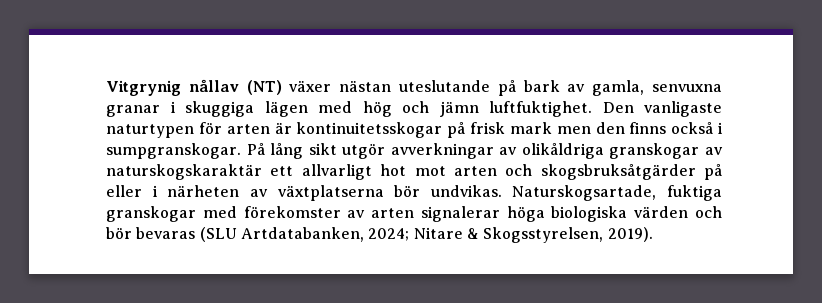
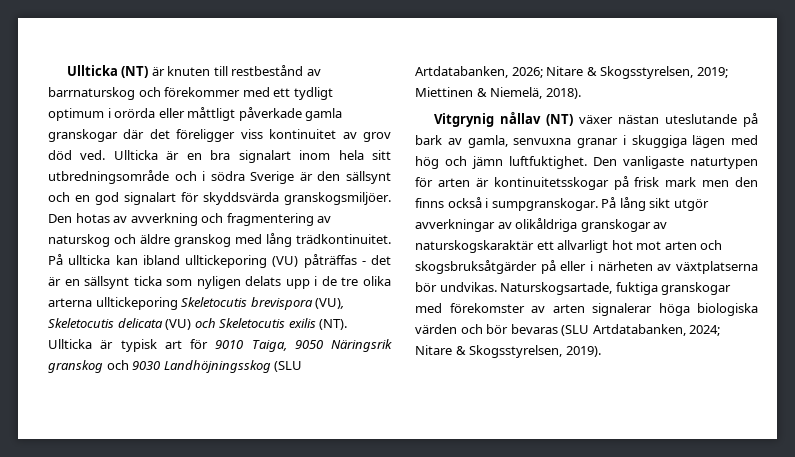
+ Ullticka (NT) är knuten till restbestånd av barrnaturskog och förekommer med ett tydligt optimum i orörda eller måttligt påverkade gamla granskogar där det föreligger viss kontinuitet av grov död ved. Ullticka är en bra signalart inom hela sitt utbredningsområde och i södra Sverige är den sällsynt och en god signalart för skyddsvärda granskogsmiljöer. Den hotas av avverkning och fragmentering av naturskog och äldre granskog med lång trädkontinuitet. På ullticka kan ibland ulltickeporing (VU) påträffas - det är en sällsynt ticka som nyligen delats upp i de tre olika arterna ulltickeporing Skeletocutis brevispora (VU), Skeletocutis delicata (VU) och Skeletocutis exilis (NT). Ullticka är typisk art för 9010 Taiga, 9050 Näringsrik granskog och 9030 Landhöjningsskog (SLU Artdatabanken, 2026; Nitare & Skogsstyrelsen, 2019; Miettinen & Niemelä, 2018).

